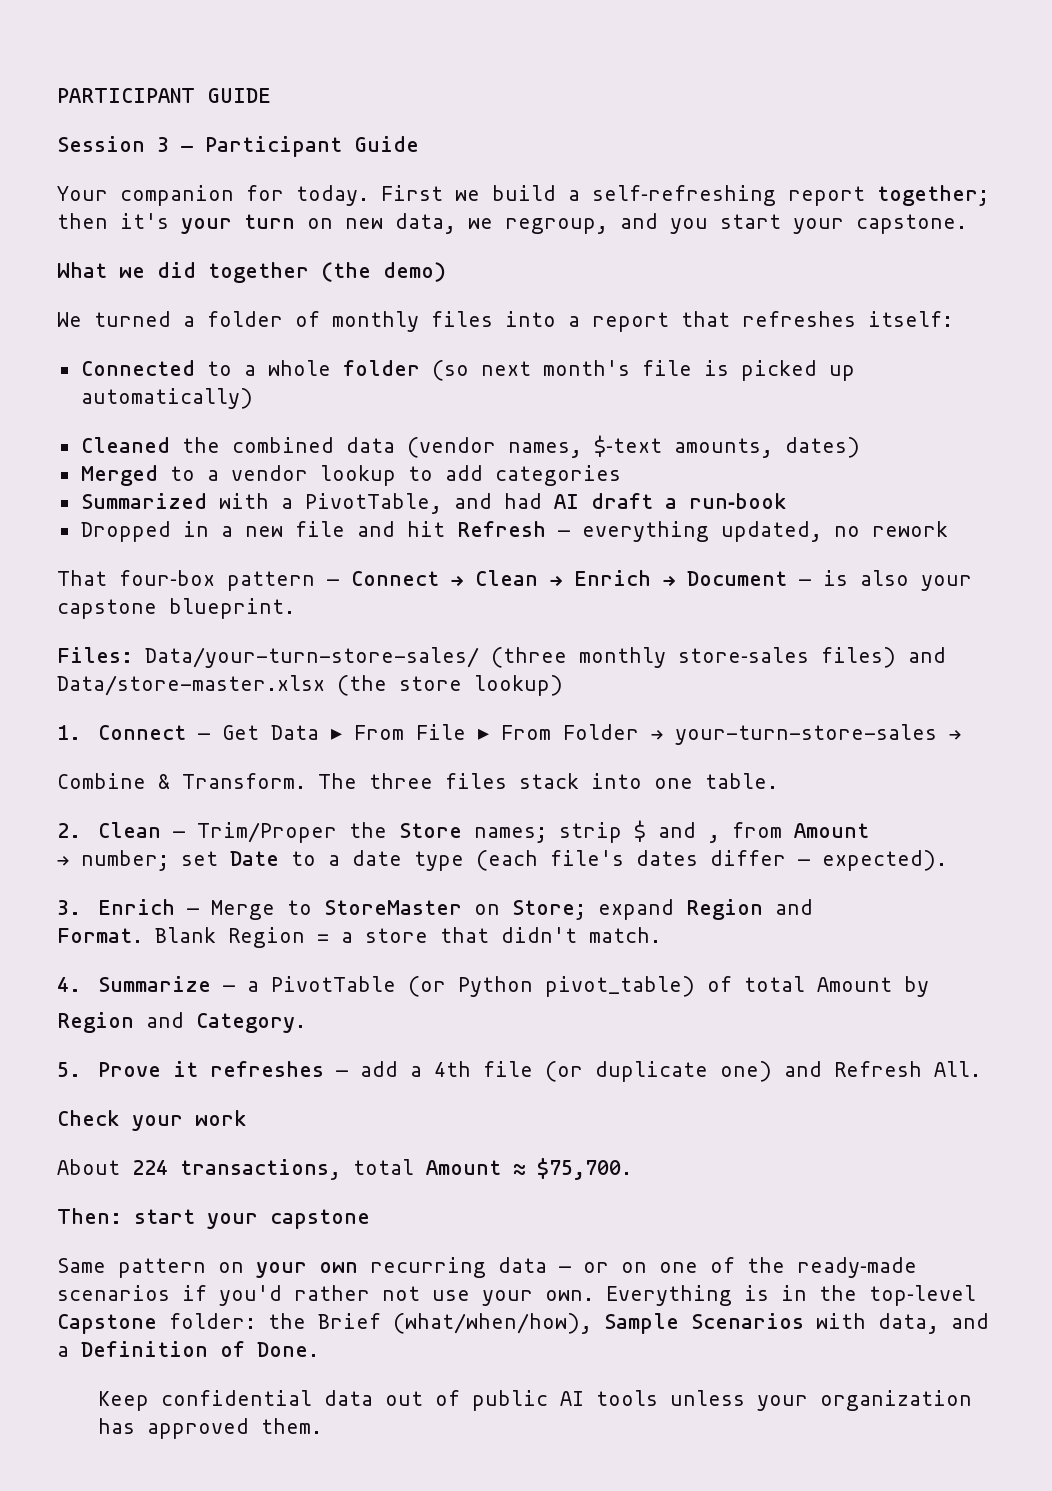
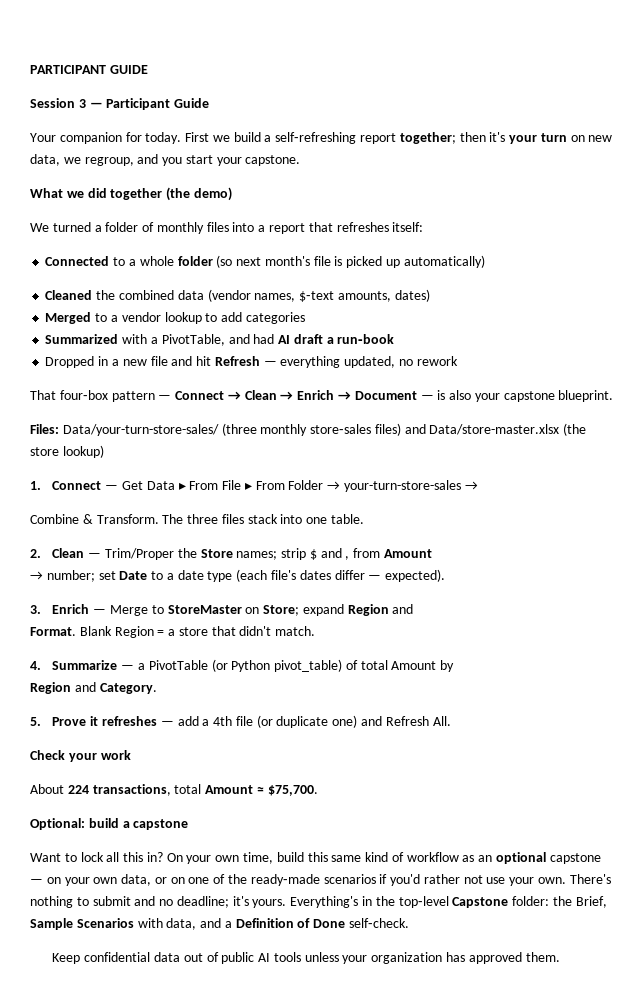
- Then: start your capstone
- Same pattern on your own recurring data — or on one of the ready‑made scenarios if you'd rather not use your own.
+ Optional: build a capstone
+ Want to lock all this in? On your own time, build this same kind of workflow as an optional capstone — on your own data, or on one of the ready‑made scenarios if you'd rather not use your own.
- Everything is in the top‑level Capstone folder: the Brief (what/when/how), Sample Scenarios with data, and a Definition of Done.
+ There's nothing to submit and no deadline; it's yours. Everything's in the top‑level Capstone folder: the Brief, Sample Scenarios with data, and a Definition of Done self‑check.

